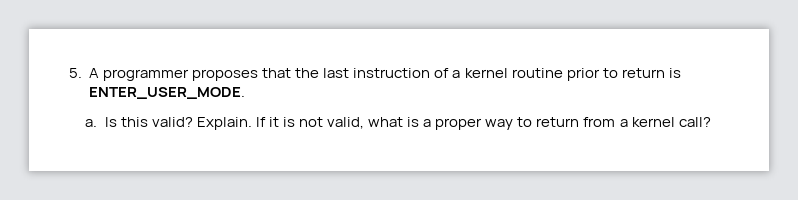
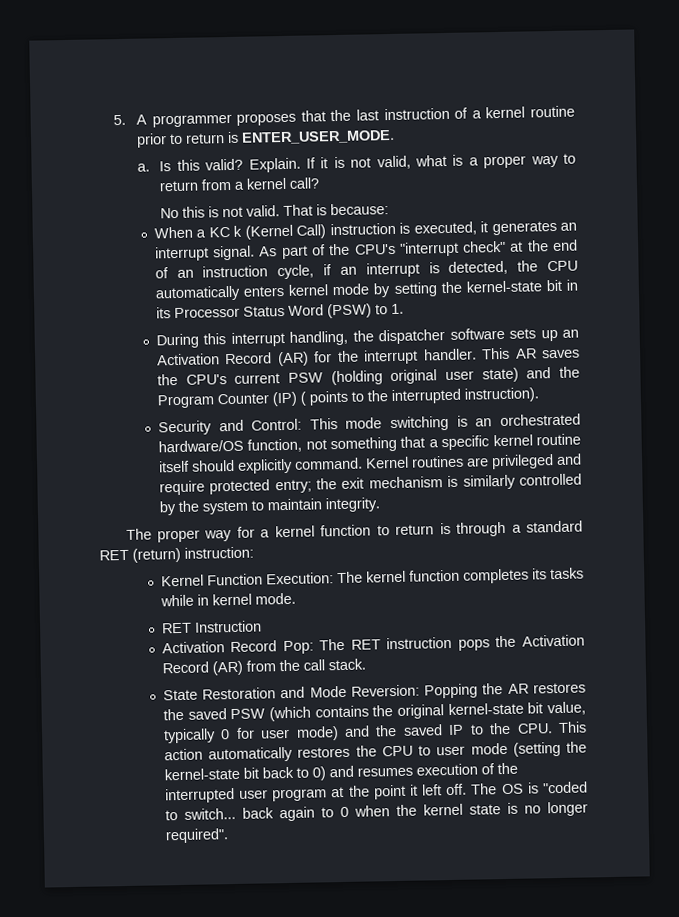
+ No this is not valid. That is because:
+ When a KC k (Kernel Call) instruction is executed, it generates an interrupt signal. As part of the CPU's "interrupt check" at the end of an instruction cycle, if an interrupt is detected, the CPU automatically enters kernel mode by setting the kernel-state bit in its Processor Status Word (PSW) to 1.
+ During this interrupt handling, the dispatcher software sets up an Activation Record (AR) for the interrupt handler. This AR saves the CPU's current PSW (holding original user state) and the Program Counter (IP) ( points to the interrupted instruction).
+ Security and Control: This mode switching is an orchestrated hardware/OS function, not something that a specific kernel routine itself should explicitly command. Kernel routines are privileged and require protected entry; the exit mechanism is similarly controlled by the system to maintain integrity.
+ The proper way for a kernel function to return is through a standard RET (return) instruction:
+ Kernel Function Execution: The kernel function completes its tasks while in kernel mode.
+ RET Instruction
+ Activation Record Pop: The RET instruction pops the Activation Record (AR) from the call stack.
+ State Restoration and Mode Reversion: Popping the AR restores the saved PSW (which contains the original kernel-state bit value, typically 0 for user mode) and the saved IP to the CPU. This action automatically restores the CPU to user mode (setting the kernel-state bit back to 0) and resumes execution of the interrupted user program at the point it left off. The OS is "coded to switch... back again to 0 when the kernel state is no longer required".

